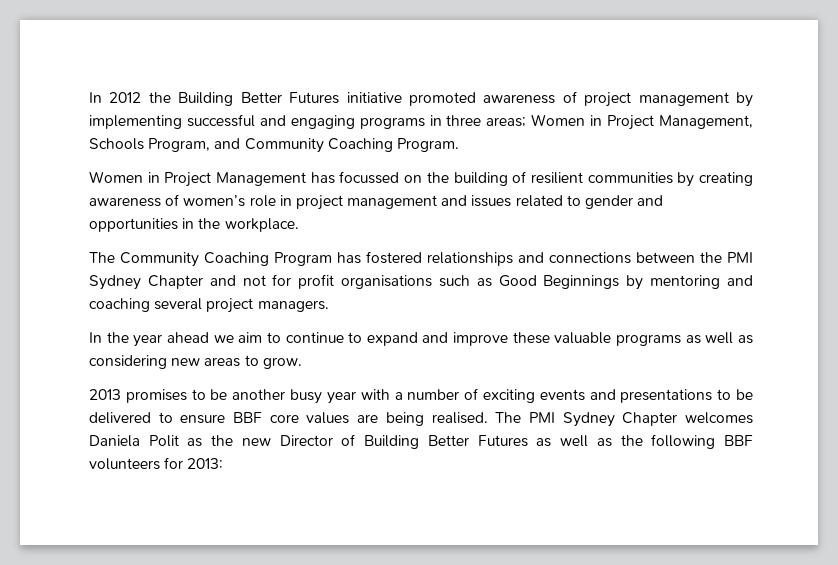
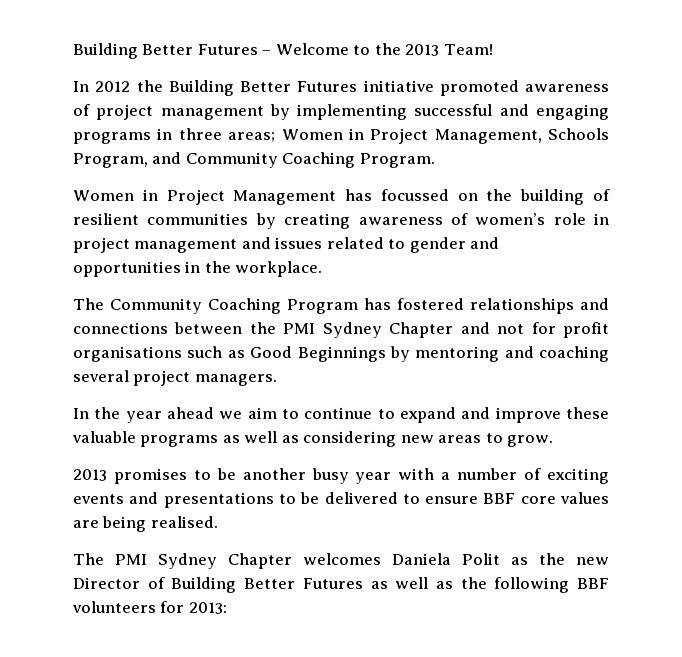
+ Building Better Futures – Welcome to the 2013 Team!
- 2013 promises to be another busy year with a number of exciting events and presentations to be delivered to ensure BBF core values are being realised. The PMI Sydney Chapter welcomes Daniela Polit as the new Director of Building Better Futures as well as the following BBF volunteers for 2013:
+ 2013 promises to be another busy year with a number of exciting events and presentations to be delivered to ensure BBF core values are being realised.
+ The PMI Sydney Chapter welcomes Daniela Polit as the new Director of Building Better Futures as well as the following BBF volunteers for 2013:

